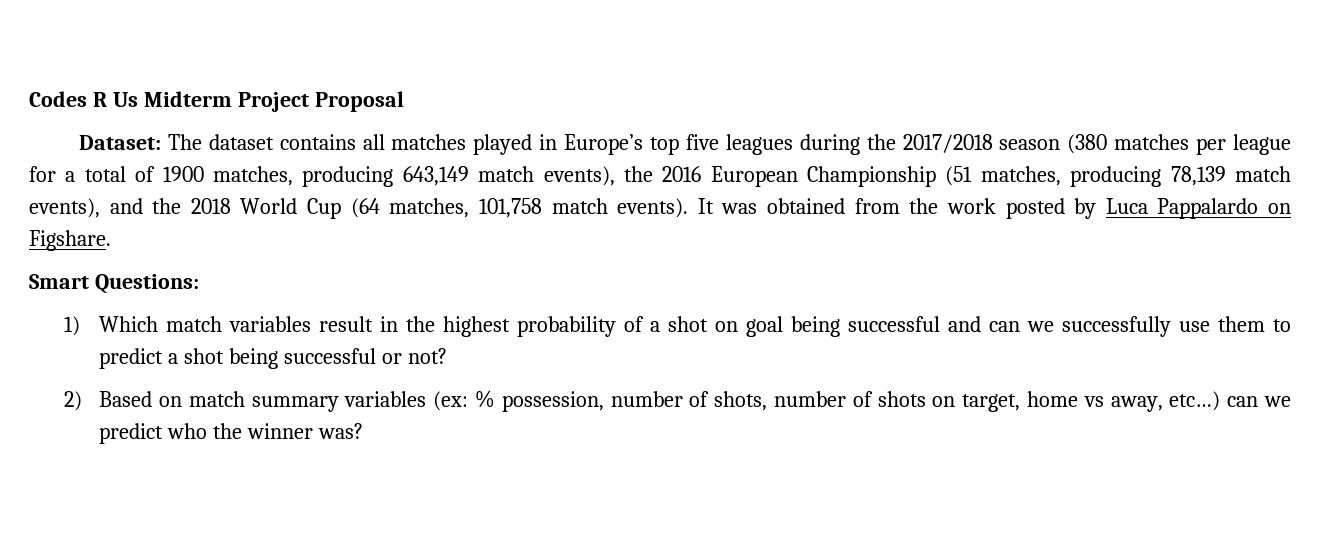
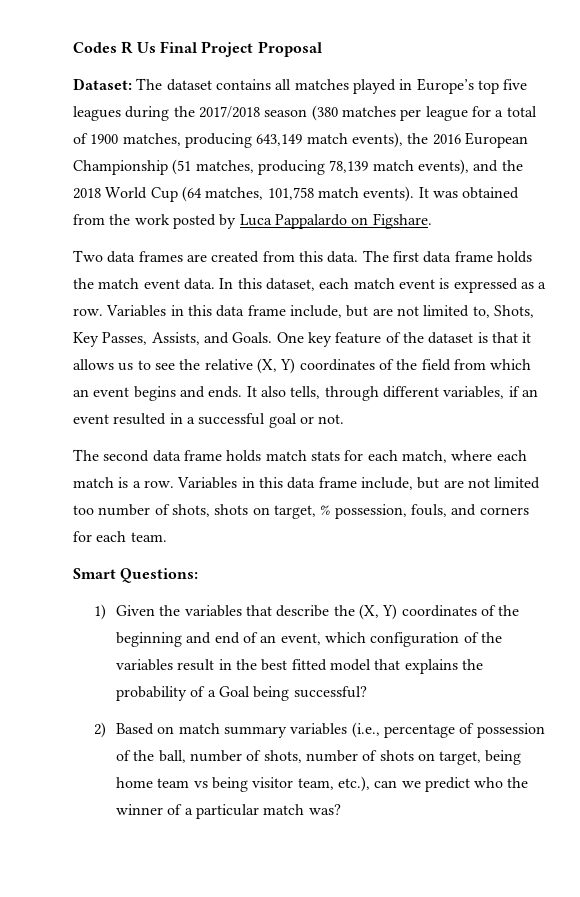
- Codes R Us Midterm Project Proposal
+ Codes R Us Final Project Proposal
+ Two data frames are created from this data. The first data frame holds the match event data. In this dataset, each match event is expressed as a row. Variables in this data frame include, but are not limited to, Shots, Key Passes, Assists, and Goals. One key feature of the dataset is that it allows us to see the relative (X, Y) coordinates of the field from which an event begins and ends. It also tells, through different variables, if an event resulted in a successful goal or not.
+ The second data frame holds match stats for each match, where each match is a row. Variables in this data frame include, but are not limited too number of shots, shots on target, % possession, fouls, and corners for each team.
  Smart Questions:
- 1) Which match variables result in the highest probability of a shot on goal being successful and can we successfully use them to predict a shot being successful or not?
+ 1) Given the variables that describe the (X, Y) coordinates of the beginning and end of an event, which configuration of the variables result in the best fitted model that explains the probability of a Goal being successful?
- 2) Based on match summary variables (ex: % possession, number of shots, number of shots on target, home vs away, etc…) can we predict who the winner was?
+ 2) Based on match summary variables (i.e., percentage of possession of the ball, number of shots, number of shots on target, being home team vs being visitor team, etc.), can we predict who the winner of a particular match was?

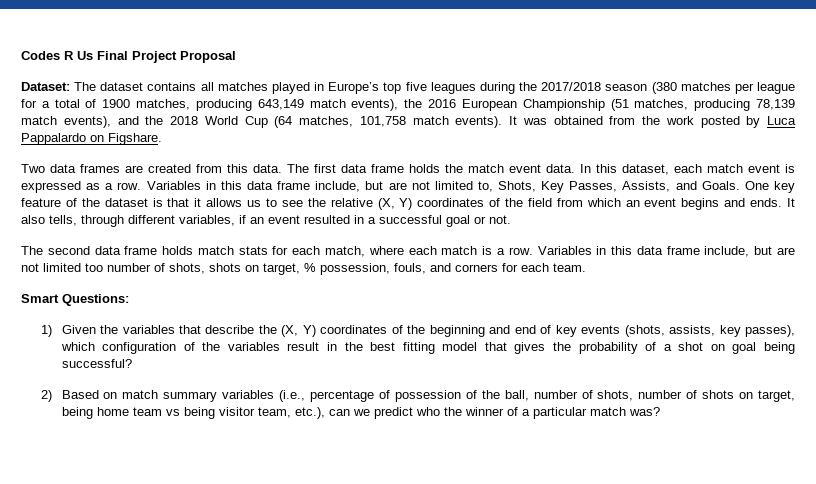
- 1) Given the variables that describe the (X, Y) coordinates of the beginning and end of an event, which configuration of the variables result in the best fitted model that explains the probability of a Goal being successful?
+ 1) Given the variables that describe the (X, Y) coordinates of the beginning and end of key events (shots, assists, key passes), which configuration of the variables result in the best fitting model that gives the probability of a shot on goal being successful?

